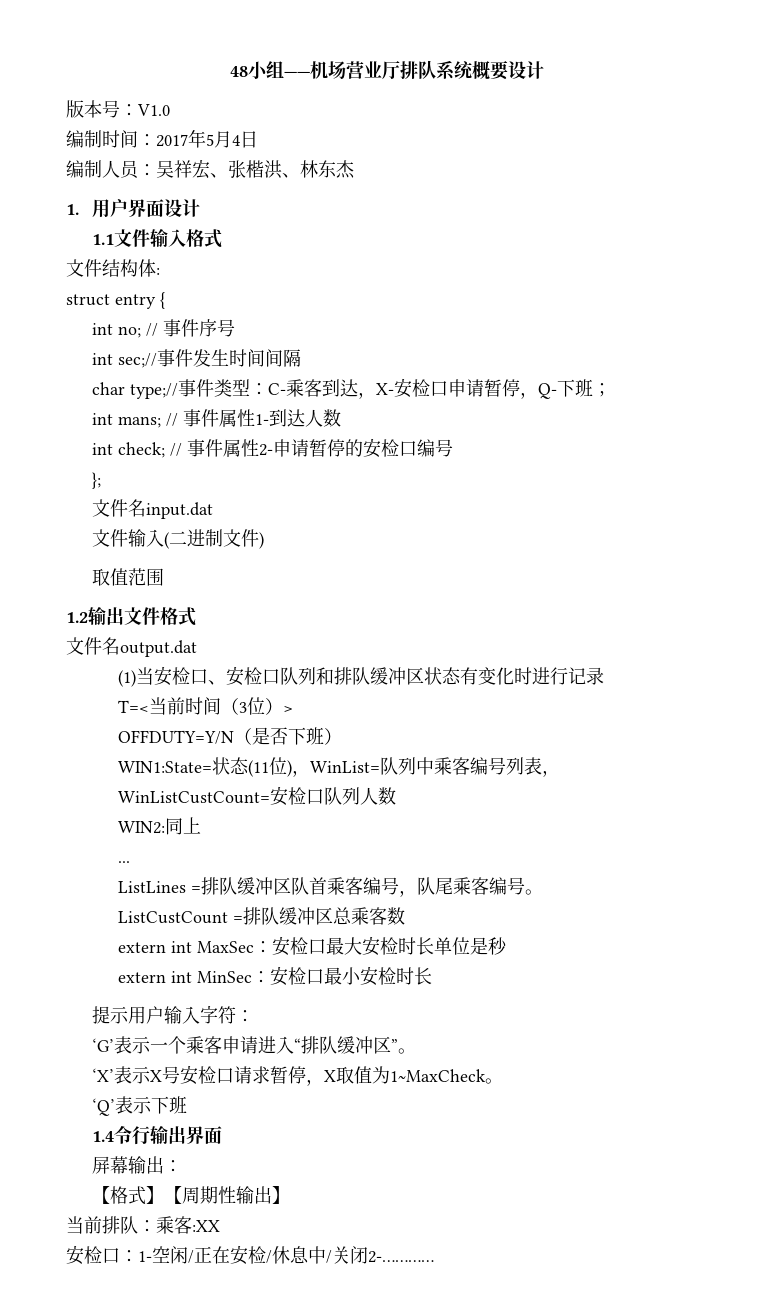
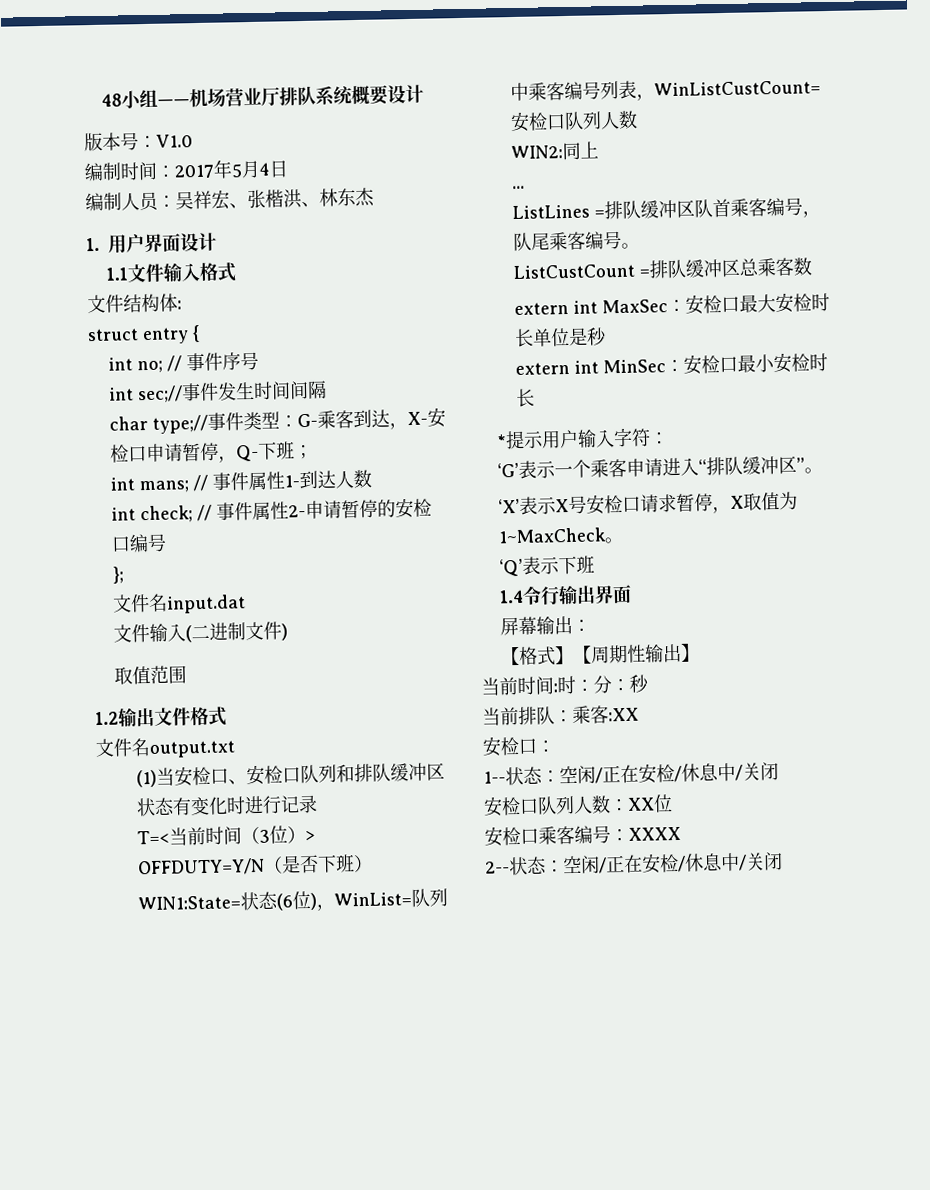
- char type;//事件类型：C-乘客到达，X-安检口申请暂停，Q-下班；
+ char type;//事件类型：G-乘客到达，X-安检口申请暂停，Q-下班；
- 文件名output.dat
+ 文件名output.txt
- WIN1:State=状态(11位)，WinList=队列中乘客编号列表，WinListCustCount=安检口队列人数
+ WIN1:State=状态(6位)，WinList=队列中乘客编号列表，WinListCustCount=安检口队列人数
- 提示用户输入字符：
+ *提示用户输入字符：
+ 当前时间:时：分：秒
- 安检口：1-空闲/正在安检/休息中/关闭2-…………
+ 安检口：
+ 1--状态：空闲/正在安检/休息中/关闭
+ 安检口队列人数：XX位
+ 安检口乘客编号：XXXX
+ 2--状态：空闲/正在安检/休息中/关闭

